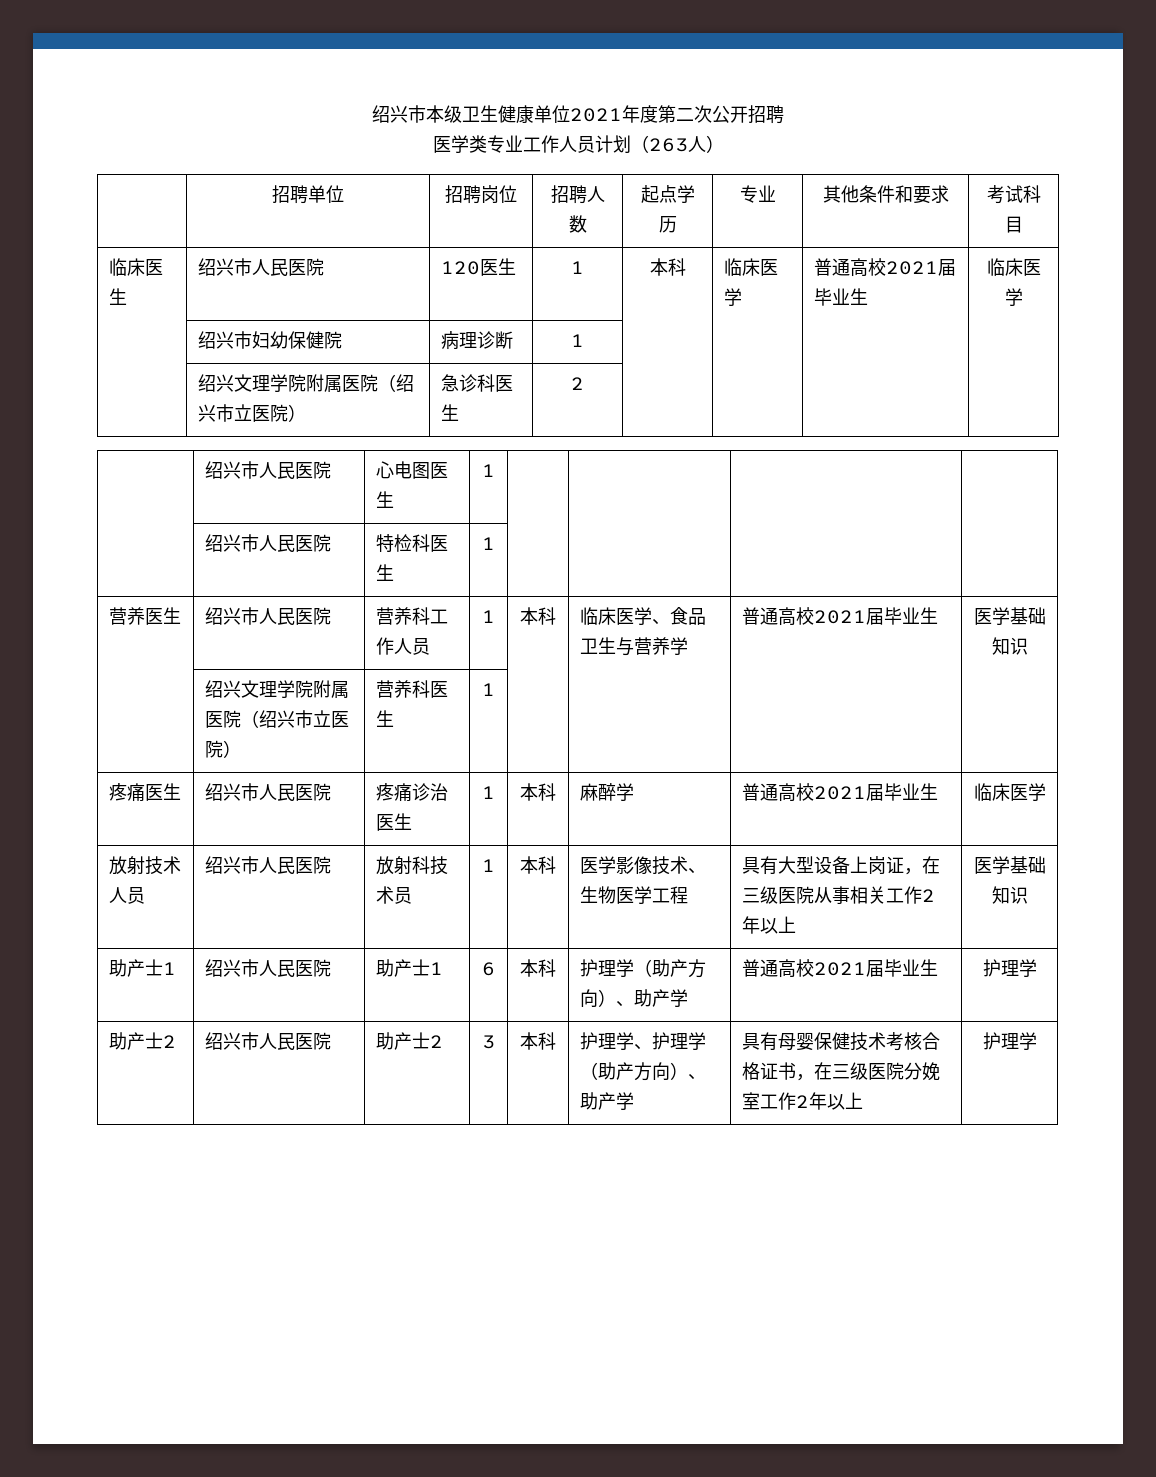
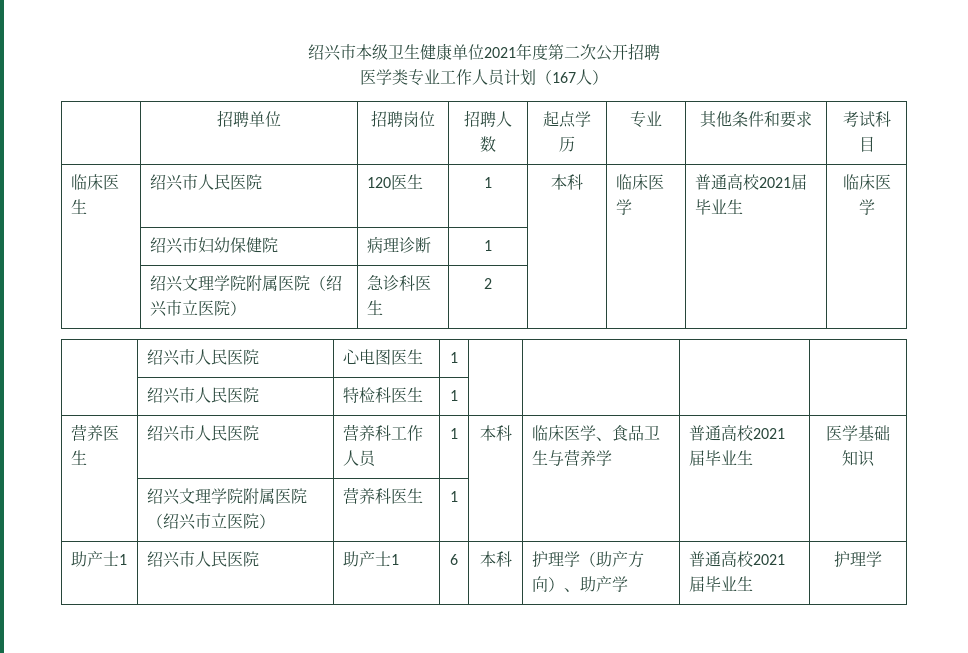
- 医学类专业工作人员计划（263人）
+ 医学类专业工作人员计划（167人）
- 疼痛医生 | 绍兴市人民医院 | 疼痛诊治医生 | 1 | 本科 | 麻醉学 | 普通高校2021届毕业生 | 临床医学
- 放射技术人员 | 绍兴市人民医院 | 放射科技术员 | 1 | 本科 | 医学影像技术、生物医学工程 | 具有大型设备上岗证，在三级医院从事相关工作2年以上 | 医学基础知识
- 助产士2 | 绍兴市人民医院 | 助产士2 | 3 | 本科 | 护理学、护理学（助产方向）、助产学 | 具有母婴保健技术考核合格证书，在三级医院分娩室工作2年以上 | 护理学

